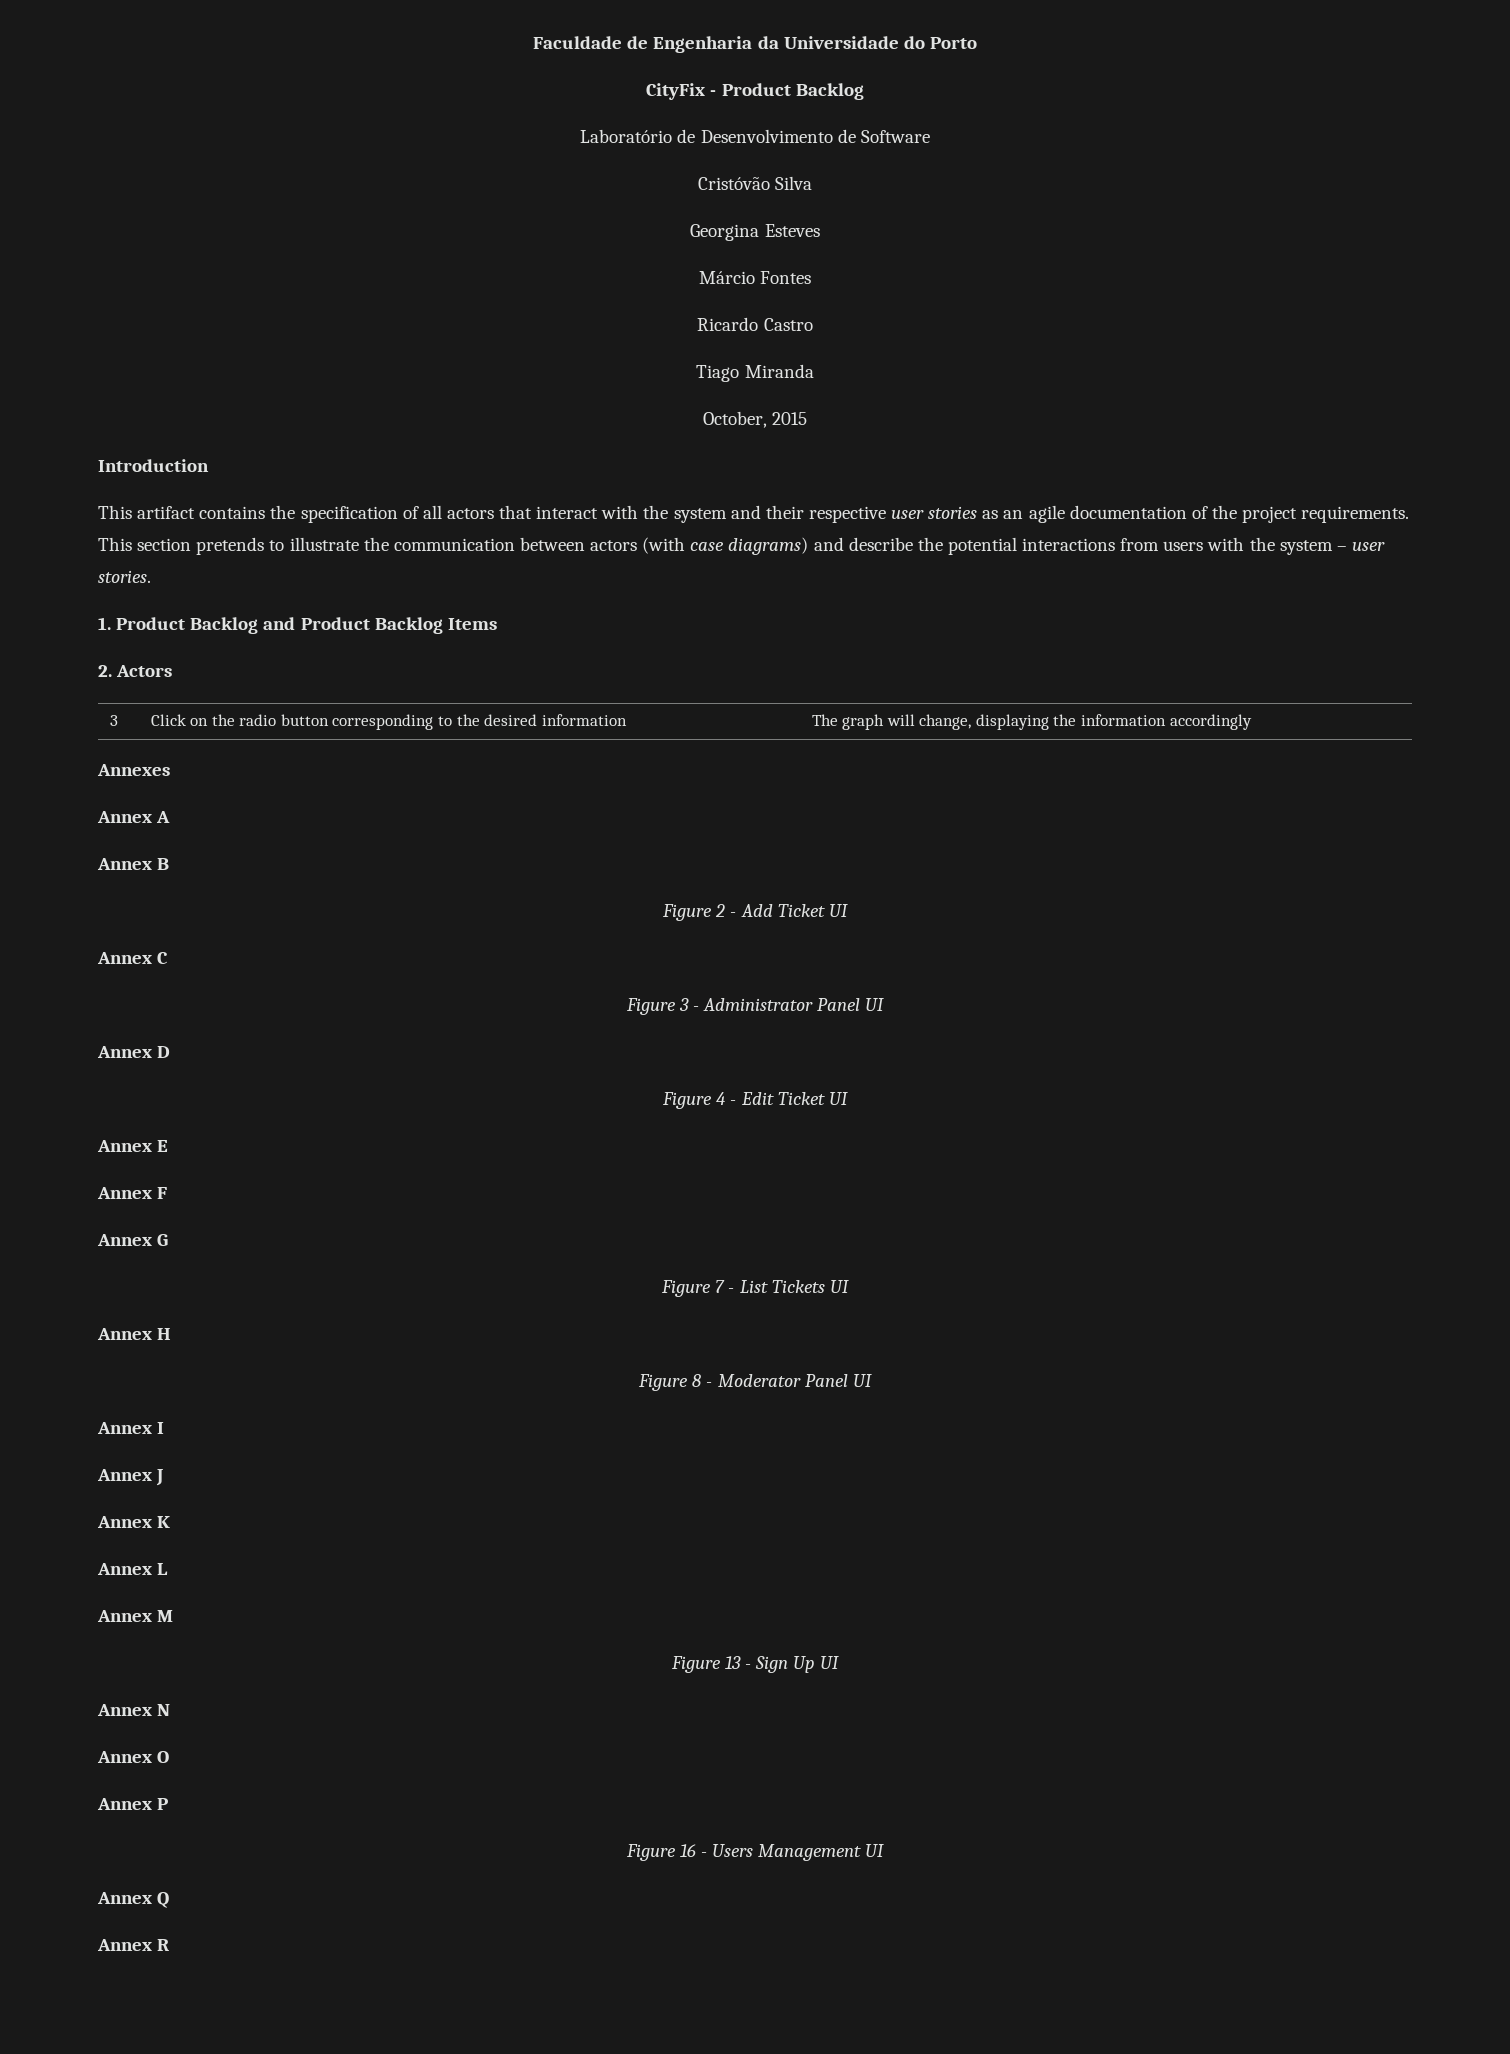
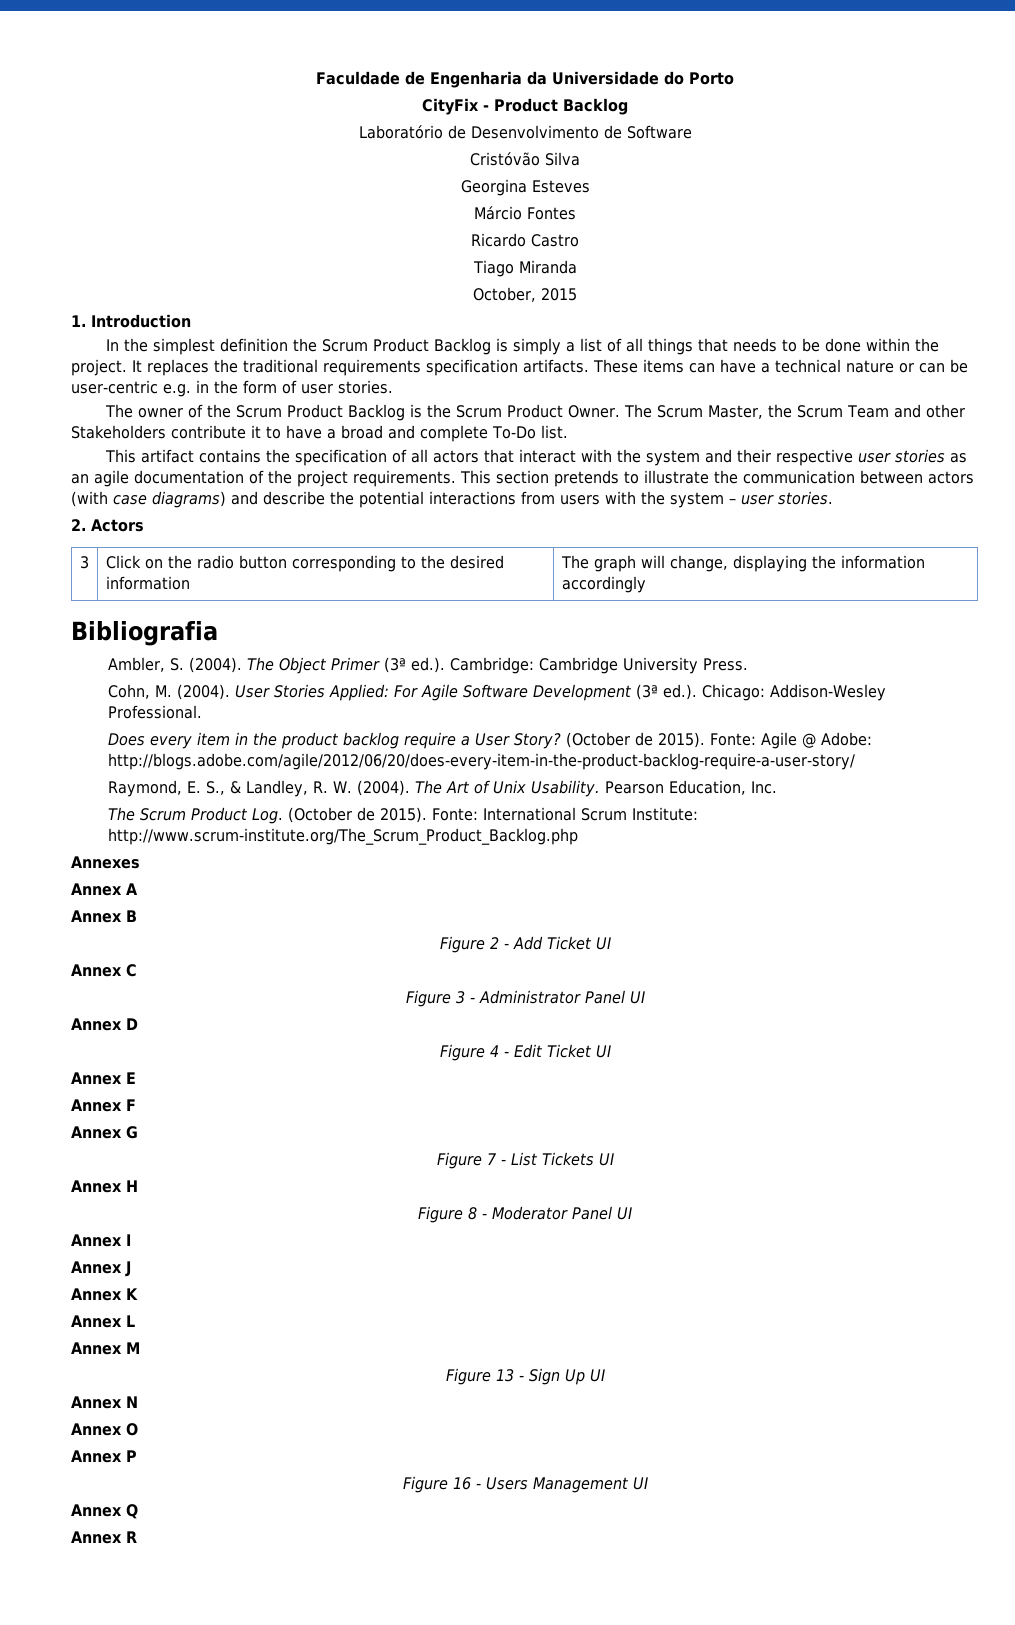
- Introduction
+ 1. Introduction
+ In the simplest definition the Scrum Product Backlog is simply a list of all things that needs to be done within the project. It replaces the traditional requirements specification artifacts. These items can have a technical nature or can be user-centric e.g. in the form of user stories.
+ The owner of the Scrum Product Backlog is the Scrum Product Owner. The Scrum Master, the Scrum Team and other Stakeholders contribute it to have a broad and complete To-Do list.
- 1. Product Backlog and Product Backlog Items
+ Bibliografia
+ Ambler, S. (2004). The Object Primer (3ª ed.). Cambridge: Cambridge University Press.
+ Cohn, M. (2004). User Stories Applied: For Agile Software Development (3ª ed.). Chicago: Addison-Wesley Professional.
+ Does every item in the product backlog require a User Story? (October de 2015). Fonte: Agile @ Adobe: http://blogs.adobe.com/agile/2012/06/20/does-every-item-in-the-product-backlog-require-a-user-story/
+ Raymond, E. S., & Landley, R. W. (2004). The Art of Unix Usability. Pearson Education, Inc.
+ The Scrum Product Log. (October de 2015). Fonte: International Scrum Institute: http://www.scrum-institute.org/The_Scrum_Product_Backlog.php

